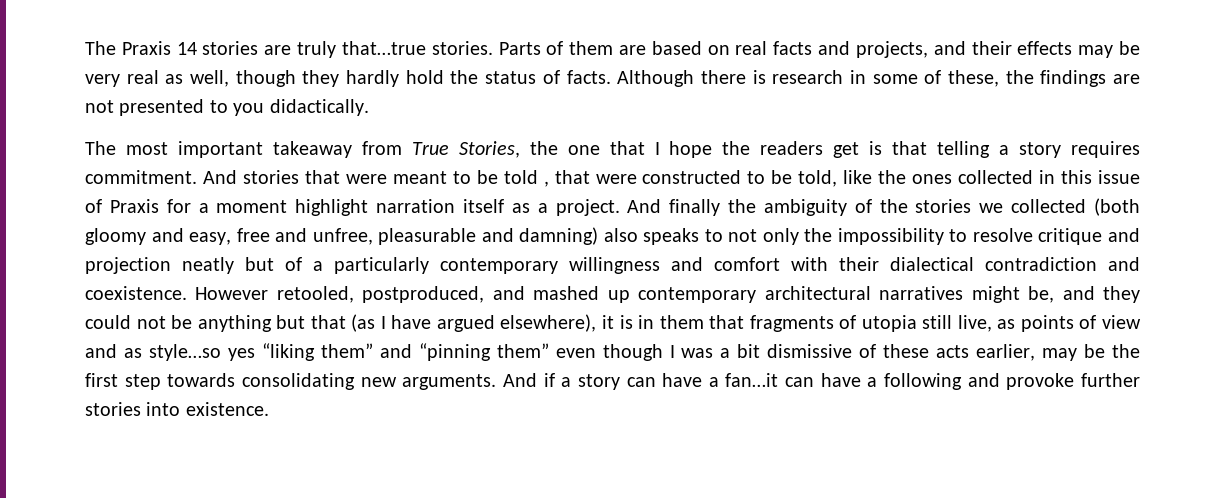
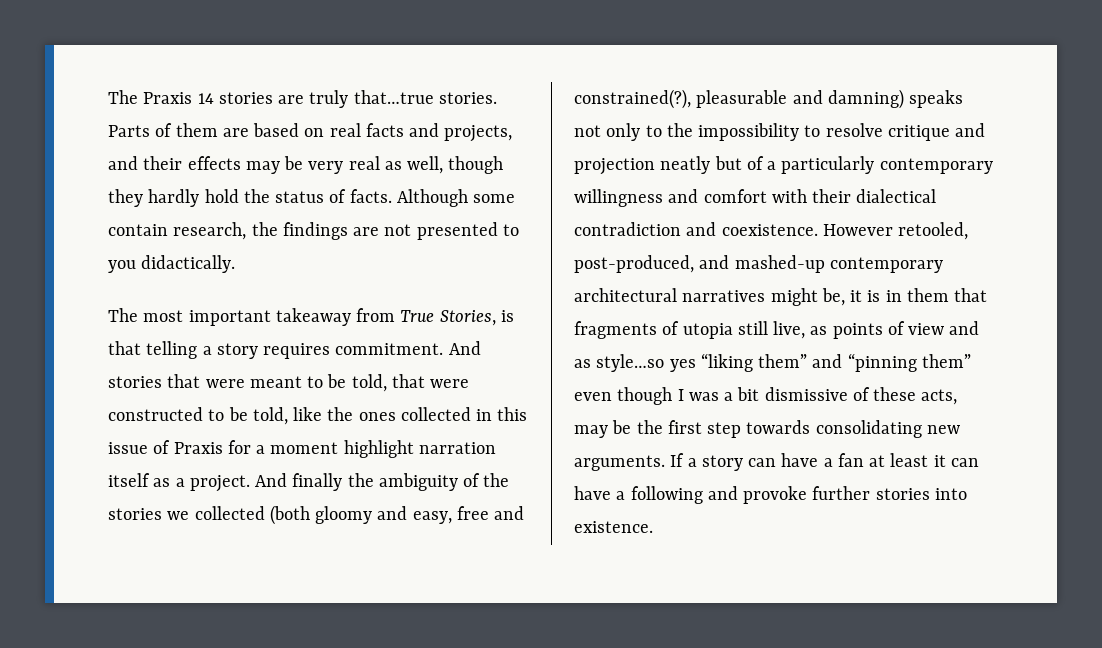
- Although there is research in some of these, the findings are not presented to you didactically.
+ Although some contain research, the findings are not presented to you didactically.
- The most important takeaway from True Stories, the one that I hope the readers get is that telling a story requires commitment.
+ The most important takeaway from True Stories, is that telling a story requires commitment.
- And stories that were meant to be told , that were constructed to be told, like the ones collected in this issue of Praxis for a moment highlight narration itself as a project.
+ And stories that were meant to be told, that were constructed to be told, like the ones collected in this issue of Praxis for a moment highlight narration itself as a project.
- And finally the ambiguity of the stories we collected (both gloomy and easy, free and unfree, pleasurable and damning) also speaks to not only the impossibility to resolve critique and projection neatly but of a particularly contemporary willingness and comfort with their dialectical contradiction and coexistence.
+ And finally the ambiguity of the stories we collected (both gloomy and easy, free and constrained(?), pleasurable and damning) speaks not only to the impossibility to resolve critique and projection neatly but of a particularly contemporary willingness and comfort with their dialectical contradiction and coexistence.
- However retooled, postproduced, and mashed up contemporary architectural narratives might be, and they could not be anything but that (as I have argued elsewhere), it is in them that fragments of utopia still live, as points of view and as style…so yes “liking them” and “pinning them” even though I was a bit dismissive of these acts earlier, may be the first step towards consolidating new arguments.
+ However retooled, post-produced, and mashed-up contemporary architectural narratives might be, it is in them that fragments of utopia still live, as points of view and as style…so yes “liking them” and “pinning them” even though I was a bit dismissive of these acts, may be the first step towards consolidating new arguments.
- And if a story can have a fan…it can have a following and provoke further stories into existence.
+ If a story can have a fan at least it can have a following and provoke further stories into existence.

